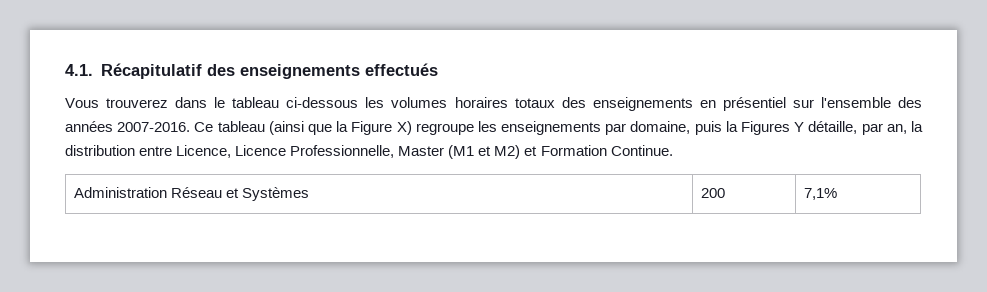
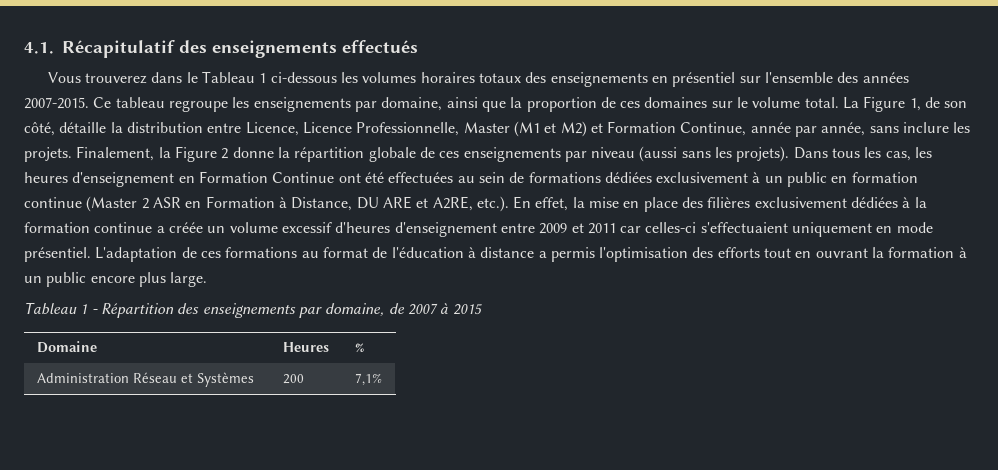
- Vous trouverez dans le tableau ci-dessous les volumes horaires totaux des enseignements en présentiel sur l'ensemble des années 2007-2016.
+ Vous trouverez dans le Tableau 1 ci-dessous les volumes horaires totaux des enseignements en présentiel sur l'ensemble des années 2007-2015.
- Ce tableau (ainsi que la Figure X) regroupe les enseignements par domaine, puis la Figures Y détaille, par an, la distribution entre Licence, Licence Professionnelle, Master (M1 et M2) et Formation Continue.
+ Ce tableau regroupe les enseignements par domaine, ainsi que la proportion de ces domaines sur le volume total. La Figure 1, de son côté, détaille la distribution entre Licence, Licence Professionnelle, Master (M1 et M2) et Formation Continue, année par année, sans inclure les projets. Finalement, la Figure 2 donne la répartition globale de ces enseignements par niveau (aussi sans les projets). Dans tous les cas, les heures d'enseignement en Formation Continue ont été effectuées au sein de formations dédiées exclusivement à un public en formation continue (Master 2 ASR en Formation à Distance, DU ARE et A2RE, etc.). En effet, la mise en place des filières exclusivement dédiées à la formation continue a créée un volume excessif d'heures d'enseignement entre 2009 et 2011 car celles-ci s'effectuaient uniquement en mode présentiel. L'adaptation de ces formations au format de l'éducation à distance a permis l'optimisation des efforts tout en ouvrant la formation à un public encore plus large.
+ Tableau 1 - Répartition des enseignements par domaine, de 2007 à 2015
+ Domaine | Heures | %

